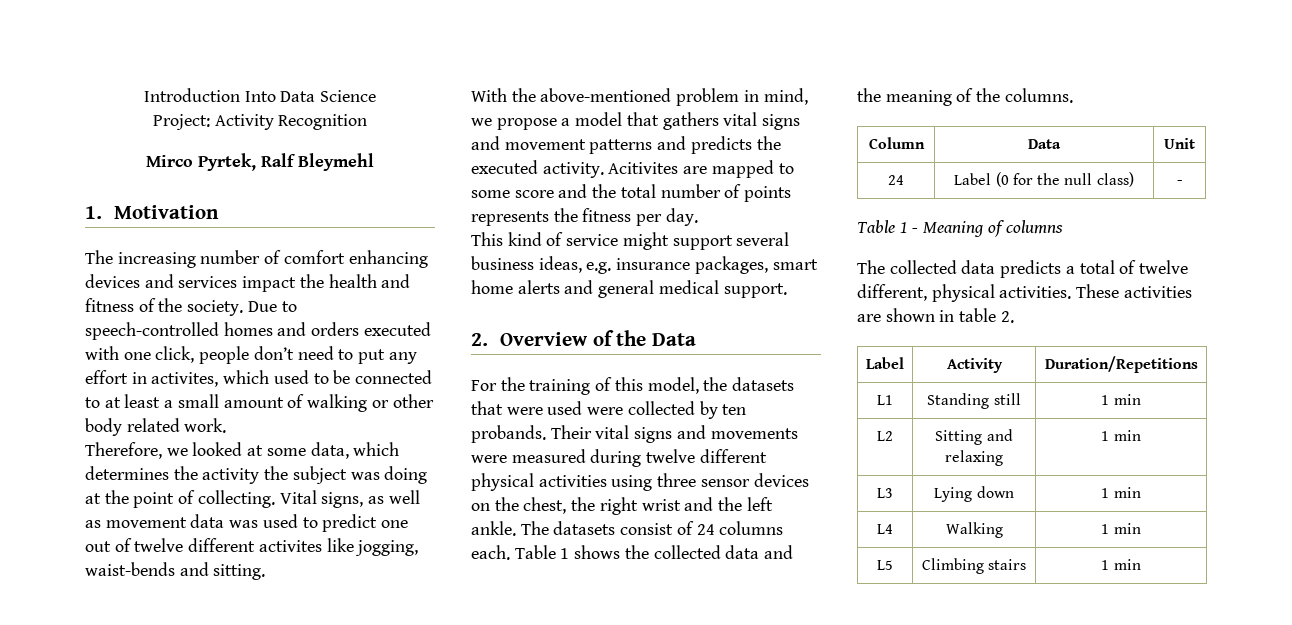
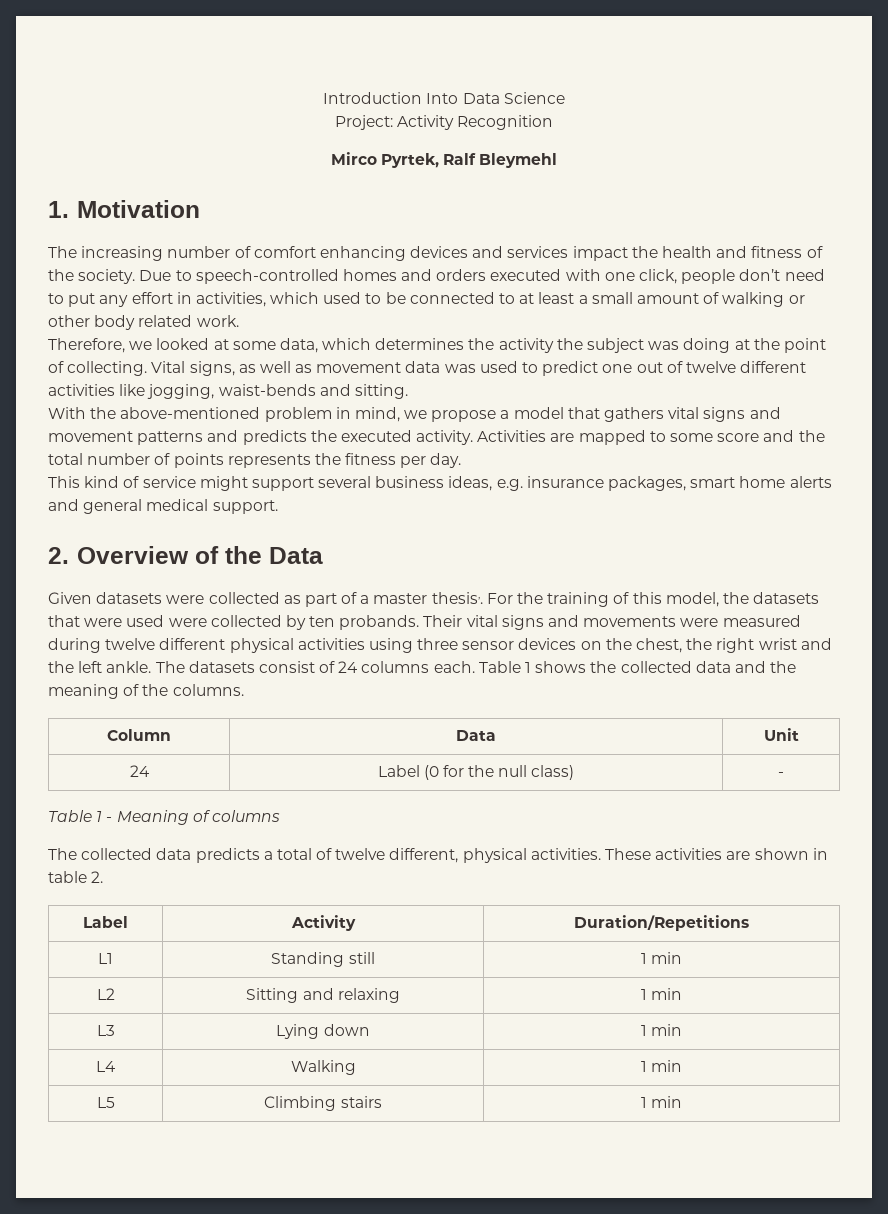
- Due to speech-controlled homes and orders executed with one click, people don’t need to put any effort in activites, which used to be connected to at least a small amount of walking or other body related work.
+ Due to speech-controlled homes and orders executed with one click, people don’t need to put any effort in activities, which used to be connected to at least a small amount of walking or other body related work.
- Vital signs, as well as movement data was used to predict one out of twelve different activites like jogging, waist-bends and sitting.
+ Vital signs, as well as movement data was used to predict one out of twelve different activities like jogging, waist-bends and sitting.
- Acitivites are mapped to some score and the total number of points represents the fitness per day.
+ Activities are mapped to some score and the total number of points represents the fitness per day.
+ Given datasets were collected as part of a master thesis,.

